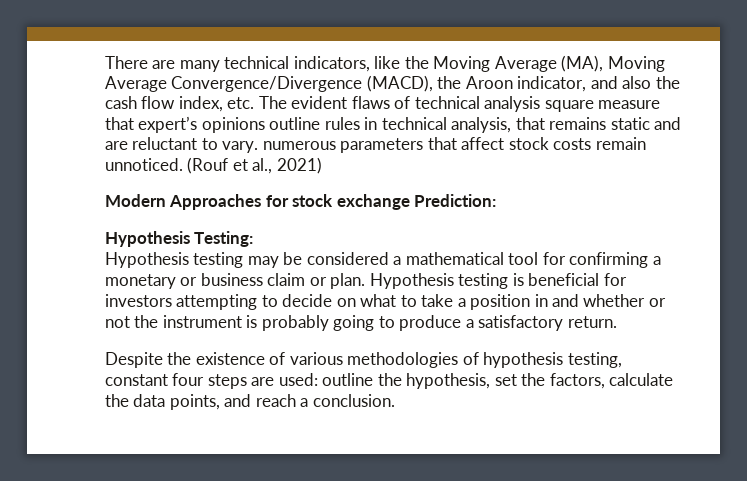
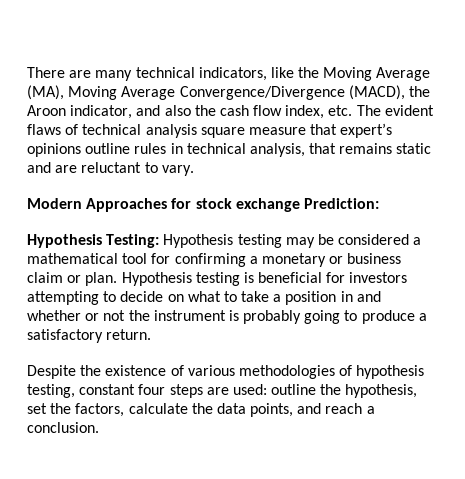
- There are many technical indicators, like the Moving Average (MA), Moving Average Convergence/Divergence (MACD), the Aroon indicator, and also the cash flow index, etc. The evident flaws of technical analysis square measure that expert’s opinions outline rules in technical analysis, that remains static and are reluctant to vary. numerous parameters that affect stock costs remain unnoticed. (Rouf et al., 2021)
+ There are many technical indicators, like the Moving Average (MA), Moving Average Convergence/Divergence (MACD), the Aroon indicator, and also the cash flow index, etc. The evident flaws of technical analysis square measure that expert’s opinions outline rules in technical analysis, that remains static and are reluctant to vary.
- Hypothesis Testing:
- Hypothesis testing may be considered a mathematical tool for confirming a monetary or business claim or plan.
+ Hypothesis Testing: Hypothesis testing may be considered a mathematical tool for confirming a monetary or business claim or plan.

